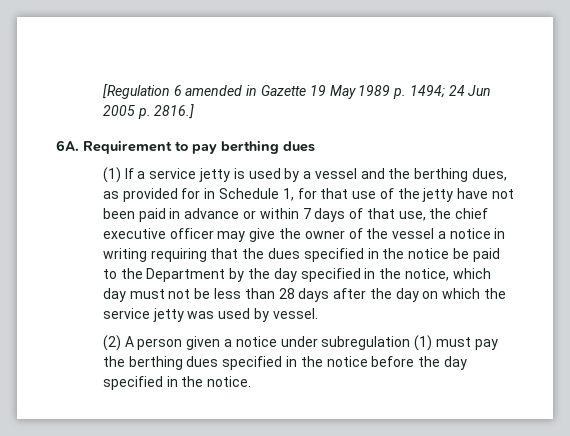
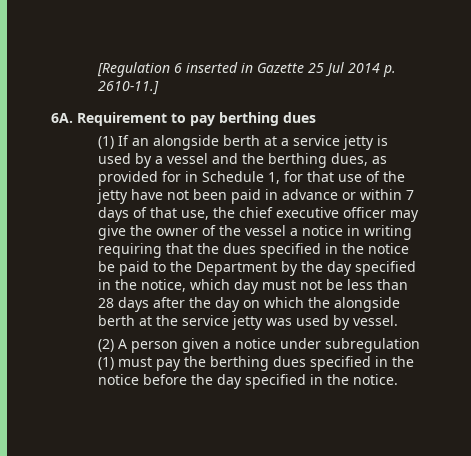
- [Regulation 6 amended in Gazette 19 May 1989 p. 1494; 24 Jun 2005 p. 2816.]
+ [Regulation 6 inserted in Gazette 25 Jul 2014 p. 2610-11.]
- (1) If a service jetty is used by a vessel and the berthing dues, as provided for in Schedule 1, for that use of the jetty have not been paid in advance or within 7 days of that use, the chief executive officer may give the owner of the vessel a notice in writing requiring that the dues specified in the notice be paid to the Department by the day specified in the notice, which day must not be less than 28 days after the day on which the service jetty was used by vessel.
+ (1) If an alongside berth at a service jetty is used by a vessel and the berthing dues, as provided for in Schedule 1, for that use of the jetty have not been paid in advance or within 7 days of that use, the chief executive officer may give the owner of the vessel a notice in writing requiring that the dues specified in the notice be paid to the Department by the day specified in the notice, which day must not be less than 28 days after the day on which the alongside berth at the service jetty was used by vessel.

